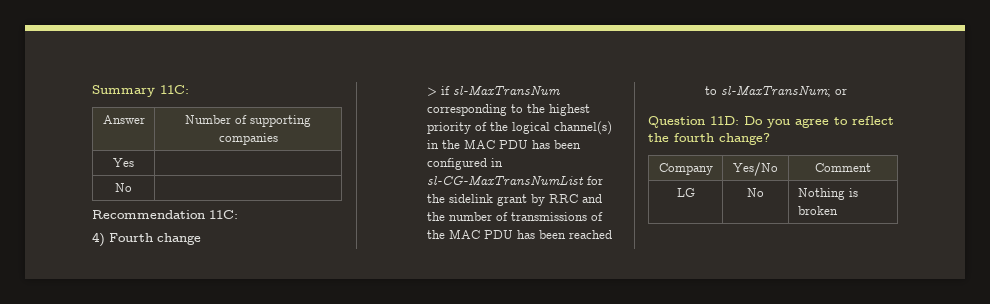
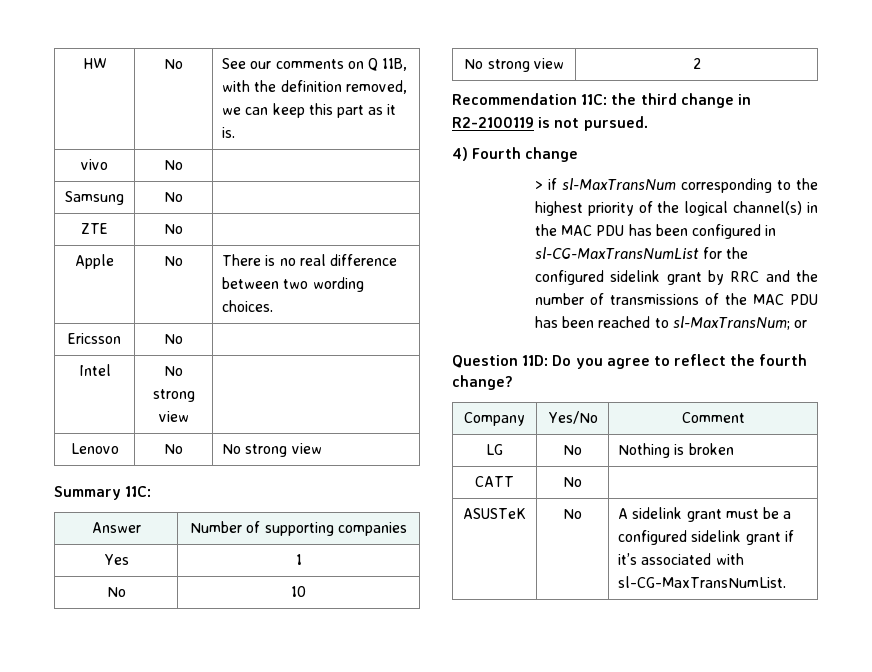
+ HW | No | See our comments on Q 11B, with the definition removed, we can keep this part as it is.
+ vivo | No |
+ Samsung | No |
+ ZTE | No |
+ Apple | No | There is no real difference between two wording choices.
+ Ericsson | No |
+ Intel | No strong view |
+ Lenovo | No | No strong view
- Yes |
- No |
- Recommendation 11C:
+ Yes | 1
+ No | 10
+ No strong view | 2
+ Recommendation 11C: the third change in R2-2100119 is not pursued.
- > if sl-MaxTransNum corresponding to the highest priority of the logical channel(s) in the MAC PDU has been configured in sl-CG-MaxTransNumList for the sidelink grant by RRC and the number of transmissions of the MAC PDU has been reached to sl-MaxTransNum; or
+ > if sl-MaxTransNum corresponding to the highest priority of the logical channel(s) in the MAC PDU has been configured in sl-CG-MaxTransNumList for the configured sidelink grant by RRC and the number of transmissions of the MAC PDU has been reached to sl-MaxTransNum; or
+ CATT | No |
+ ASUSTeK | No | A sidelink grant must be a configured sidelink grant if it’s associated with sl-CG-MaxTransNumList.

